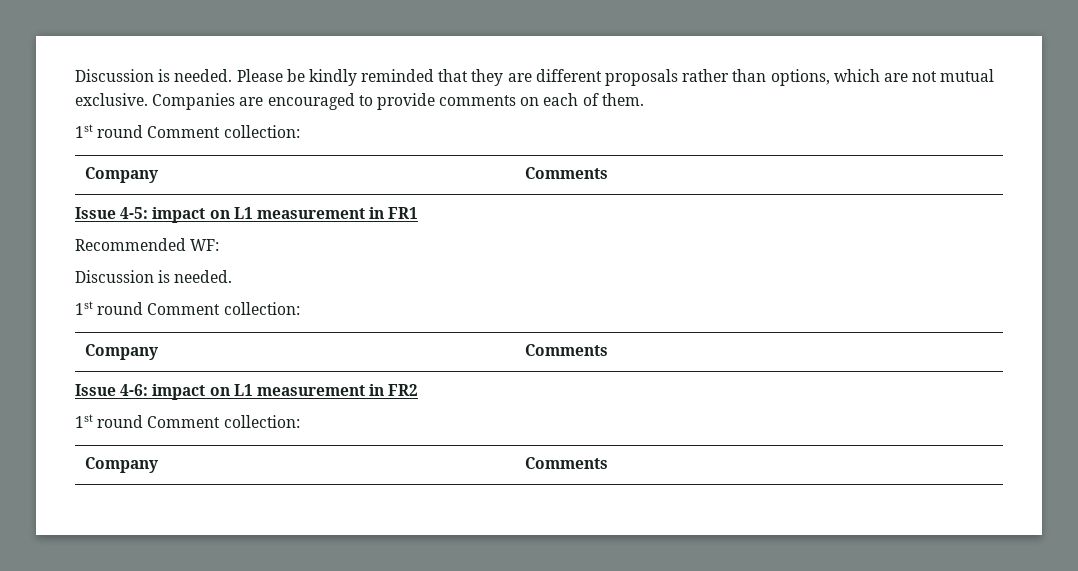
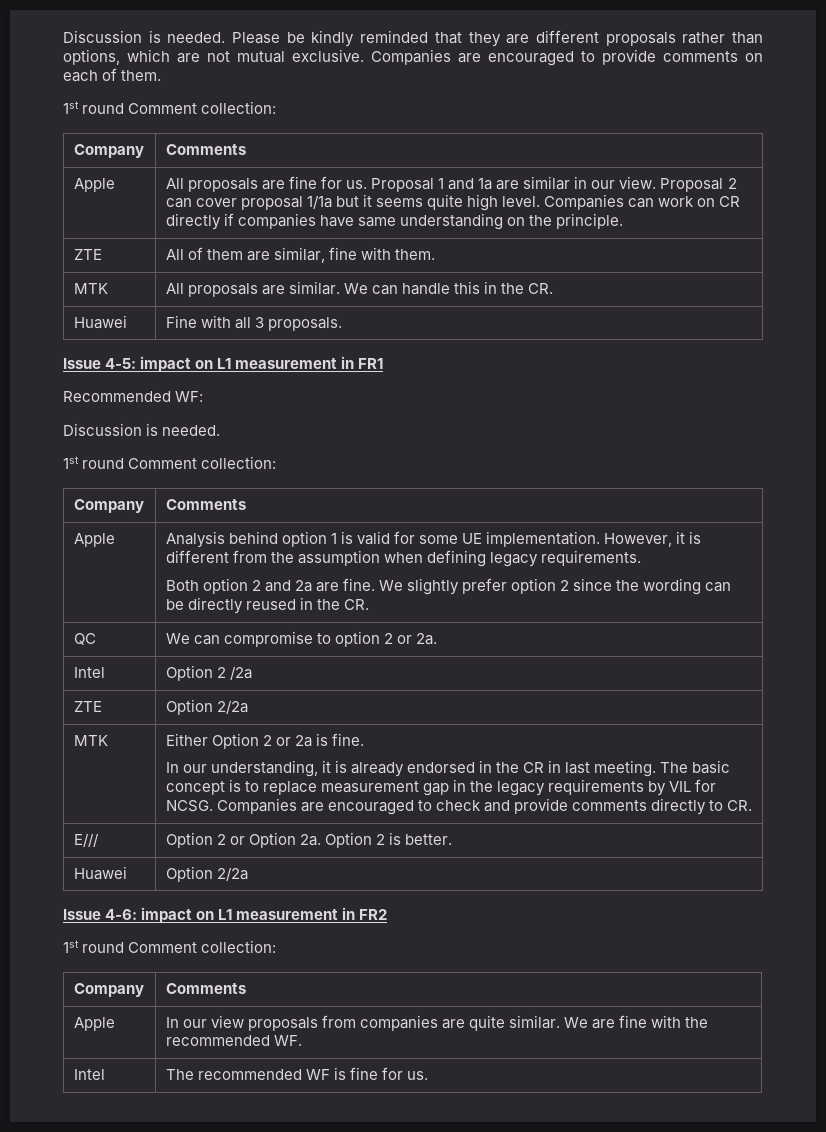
+ Apple | All proposals are fine for us. Proposal 1 and 1a are similar in our view. Proposal 2 can cover proposal 1/1a but it seems quite high level. Companies can work on CR directly if companies have same understanding on the principle.
+ ZTE | All of them are similar, fine with them.
+ MTK | All proposals are similar. We can handle this in the CR.
+ Huawei | Fine with all 3 proposals.
+ Apple | Analysis behind option 1 is valid for some UE implementation. However, it is different from the assumption when defining legacy requirements.
+ Both option 2 and 2a are fine. We slightly prefer option 2 since the wording can be directly reused in the CR.
+ QC | We can compromise to option 2 or 2a.
+ Intel | Option 2 /2a
+ ZTE | Option 2/2a
+ MTK | Either Option 2 or 2a is fine.
+ In our understanding, it is already endorsed in the CR in last meeting. The basic concept is to replace measurement gap in the legacy requirements by VIL for NCSG. Companies are encouraged to check and provide comments directly to CR.
+ E/// | Option 2 or Option 2a. Option 2 is better.
+ Huawei | Option 2/2a
+ Apple | In our view proposals from companies are quite similar. We are fine with the recommended WF.
+ Intel | The recommended WF is fine for us.

